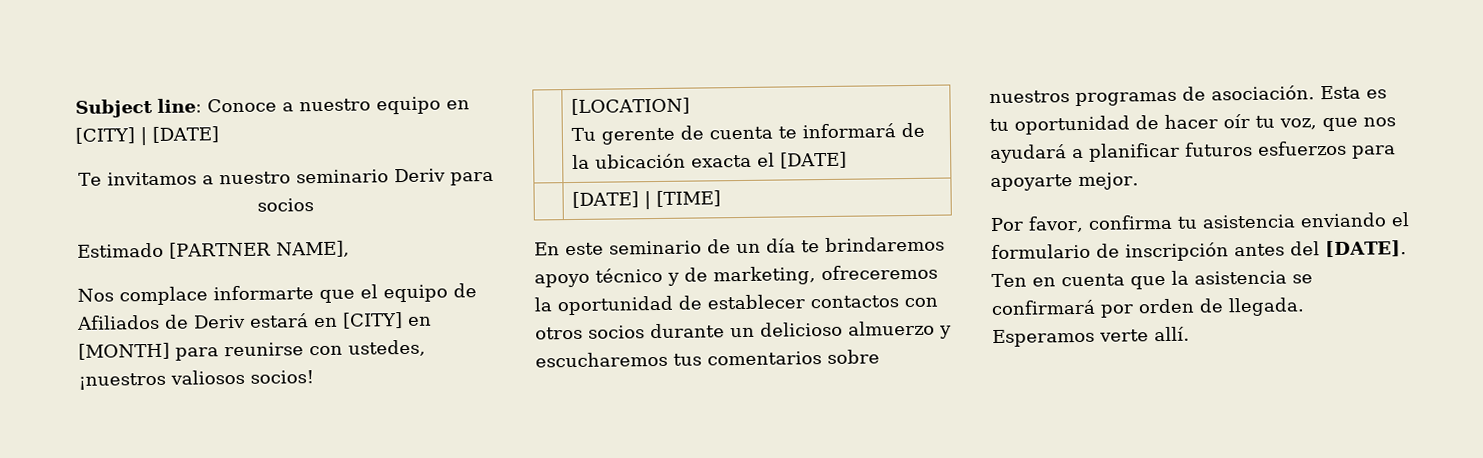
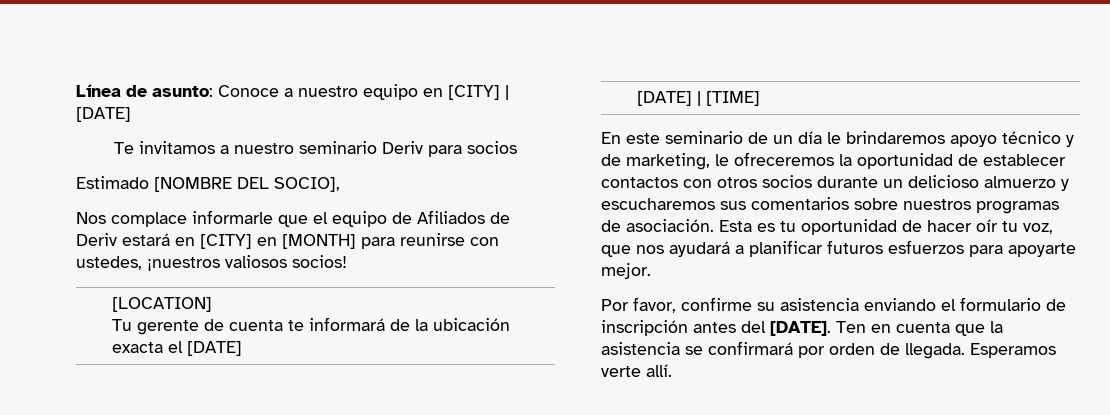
- Subject line: Conoce a nuestro equipo en [CITY] | [DATE]
+ Línea de asunto: Conoce a nuestro equipo en [CITY] | [DATE]
- Estimado [PARTNER NAME],
+ Estimado [NOMBRE DEL SOCIO],
- Nos complace informarte que el equipo de Afiliados de Deriv estará en [CITY] en [MONTH] para reunirse con ustedes, ¡nuestros valiosos socios!
+ Nos complace informarle que el equipo de Afiliados de Deriv estará en [CITY] en [MONTH] para reunirse con ustedes, ¡nuestros valiosos socios!
- En este seminario de un día te brindaremos apoyo técnico y de marketing, ofreceremos la oportunidad de establecer contactos con otros socios durante un delicioso almuerzo y escucharemos tus comentarios sobre nuestros programas de asociación.
+ En este seminario de un día le brindaremos apoyo técnico y de marketing, le ofreceremos la oportunidad de establecer contactos con otros socios durante un delicioso almuerzo y escucharemos sus comentarios sobre nuestros programas de asociación.
- Por favor, confirma tu asistencia enviando el formulario de inscripción antes del [DATE].
+ Por favor, confirme su asistencia enviando el formulario de inscripción antes del [DATE].

